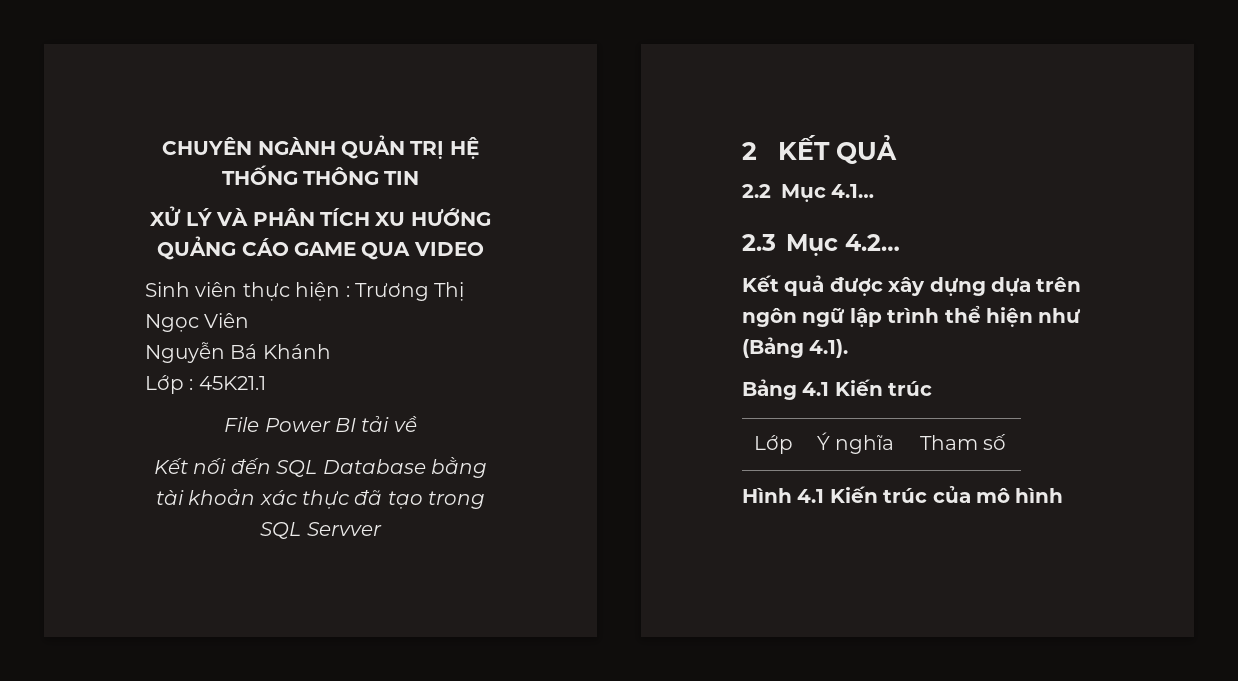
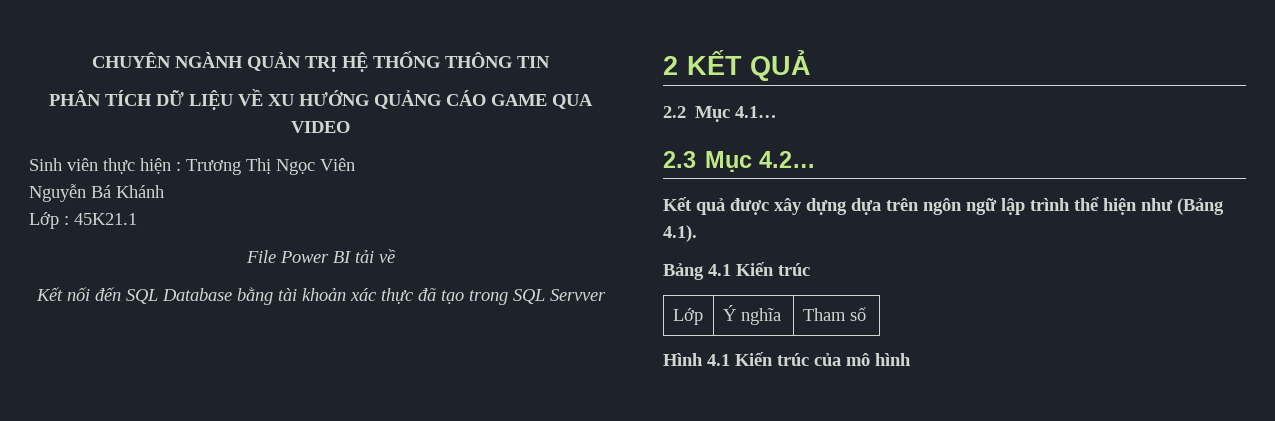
- XỬ LÝ VÀ PHÂN TÍCH XU HƯỚNG QUẢNG CÁO GAME QUA VIDEO
+ PHÂN TÍCH DỮ LIỆU VỀ XU HƯỚNG QUẢNG CÁO GAME QUA VIDEO

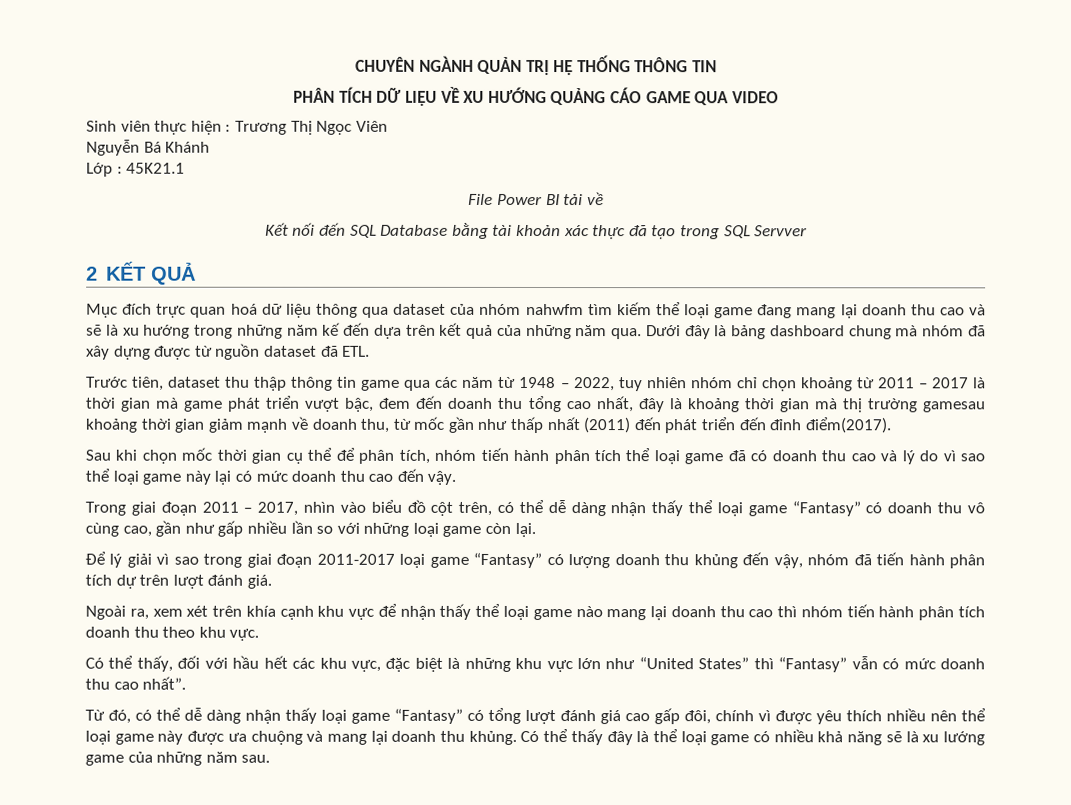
- 2.2 Mục 4.1…
- 2.3 Mục 4.2…
- Kết quả được xây dựng dựa trên ngôn ngữ lập trình thể hiện như (Bảng 4.1).
- Bảng 4.1 Kiến trúc
- Lớp | Ý nghĩa | Tham số
- Hình 4.1 Kiến trúc của mô hình
+ Mục đích trực quan hoá dữ liệu thông qua dataset của nhóm nahwfm tìm kiếm thể loại game đang mang lại doanh thu cao và sẽ là xu hướng trong những năm kế đến dựa trên kết quả của những năm qua. Dưới đây là bảng dashboard chung mà nhóm đã xây dựng được từ nguồn dataset đã ETL.
+ Trước tiên, dataset thu thập thông tin game qua các năm từ 1948 – 2022, tuy nhiên nhóm chỉ chọn khoảng từ 2011 – 2017 là thời gian mà game phát triển vượt bậc, đem đến doanh thu tổng cao nhất, đây là khoảng thời gian mà thị trường gamesau khoảng thời gian giảm mạnh về doanh thu, từ mốc gần như thấp nhất (2011) đến phát triển đến đỉnh điểm(2017).
+ Sau khi chọn mốc thời gian cụ thể để phân tích, nhóm tiến hành phân tích thể loại game đã có doanh thu cao và lý do vì sao thể loại game này lại có mức doanh thu cao đến vậy.
+ Trong giai đoạn 2011 – 2017, nhìn vào biểu đồ cột trên, có thể dễ dàng nhận thấy thể loại game “Fantasy” có doanh thu vô cùng cao, gần như gấp nhiều lần so với những loại game còn lại.
+ Để lý giải vì sao trong giai đoạn 2011-2017 loại game “Fantasy” có lượng doanh thu khủng đến vậy, nhóm đã tiến hành phân tích dự trên lượt đánh giá.
+ Ngoài ra, xem xét trên khía cạnh khu vực để nhận thấy thể loại game nào mang lại doanh thu cao thì nhóm tiến hành phân tích doanh thu theo khu vực.
+ Có thể thấy, đối với hầu hết các khu vực, đặc biệt là những khu vực lớn như “United States” thì “Fantasy” vẫn có mức doanh thu cao nhất”.
+ Từ đó, có thể dễ dàng nhận thấy loại game “Fantasy” có tổng lượt đánh giá cao gấp đôi, chính vì được yêu thích nhiều nên thể loại game này được ưa chuộng và mang lại doanh thu khủng. Có thể thấy đây là thể loại game có nhiều khả năng sẽ là xu lướng game của những năm sau.

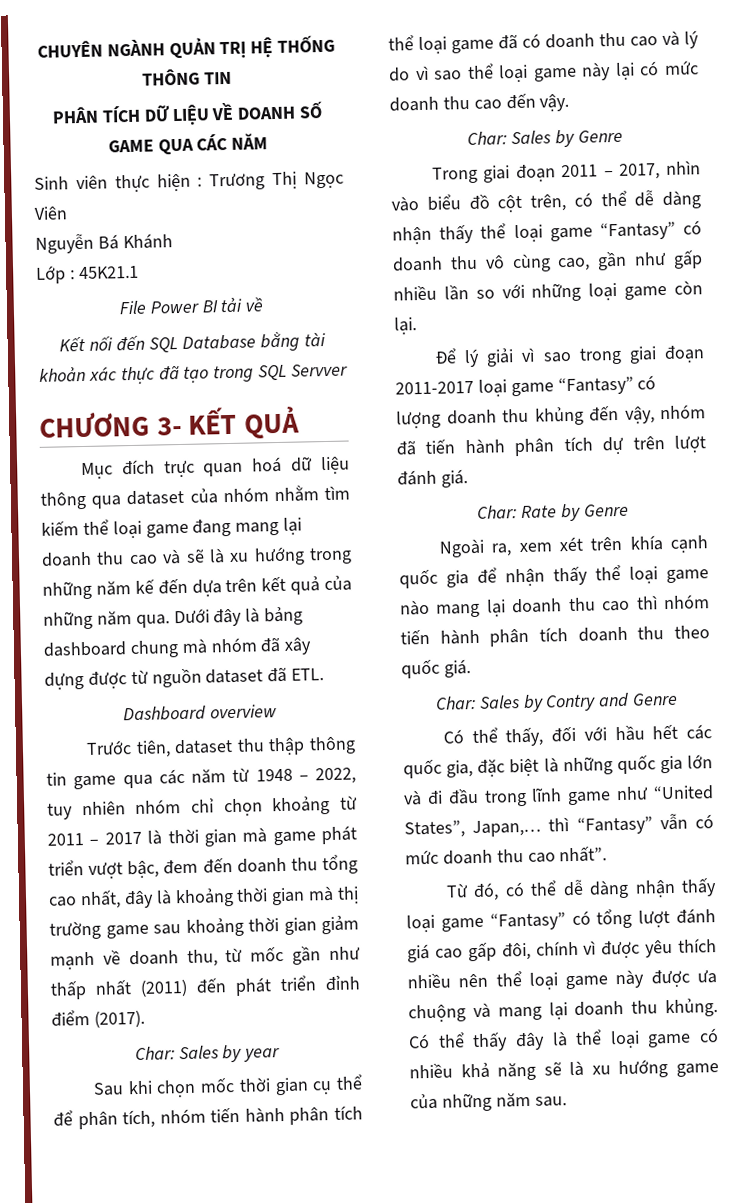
- PHÂN TÍCH DỮ LIỆU VỀ XU HƯỚNG QUẢNG CÁO GAME QUA VIDEO
+ PHÂN TÍCH DỮ LIỆU VỀ DOANH SỐ GAME QUA CÁC NĂM
- 2 KẾT QUẢ
+ CHƯƠNG 3- KẾT QUẢ
- Mục đích trực quan hoá dữ liệu thông qua dataset của nhóm nahwfm tìm kiếm thể loại game đang mang lại doanh thu cao và sẽ là xu hướng trong những năm kế đến dựa trên kết quả của những năm qua.
+ Mục đích trực quan hoá dữ liệu thông qua dataset của nhóm nhằm tìm kiếm thể loại game đang mang lại doanh thu cao và sẽ là xu hướng trong những năm kế đến dựa trên kết quả của những năm qua.
+ Dashboard overview
- Trước tiên, dataset thu thập thông tin game qua các năm từ 1948 – 2022, tuy nhiên nhóm chỉ chọn khoảng từ 2011 – 2017 là thời gian mà game phát triển vượt bậc, đem đến doanh thu tổng cao nhất, đây là khoảng thời gian mà thị trường gamesau khoảng thời gian giảm mạnh về doanh thu, từ mốc gần như thấp nhất (2011) đến phát triển đến đỉnh điểm(2017).
+ Trước tiên, dataset thu thập thông tin game qua các năm từ 1948 – 2022, tuy nhiên nhóm chỉ chọn khoảng từ 2011 – 2017 là thời gian mà game phát triển vượt bậc, đem đến doanh thu tổng cao nhất, đây là khoảng thời gian mà thị trường game sau khoảng thời gian giảm mạnh về doanh thu, từ mốc gần như thấp nhất (2011) đến phát triển đỉnh điểm (2017).
+ Char: Sales by year
+ Char: Sales by Genre
+ Char: Rate by Genre
- Ngoài ra, xem xét trên khía cạnh khu vực để nhận thấy thể loại game nào mang lại doanh thu cao thì nhóm tiến hành phân tích doanh thu theo khu vực.
+ Ngoài ra, xem xét trên khía cạnh quốc gia để nhận thấy thể loại game nào mang lại doanh thu cao thì nhóm tiến hành phân tích doanh thu theo quốc giá.
+ Char: Sales by Contry and Genre
- Có thể thấy, đối với hầu hết các khu vực, đặc biệt là những khu vực lớn như “United States” thì “Fantasy” vẫn có mức doanh thu cao nhất”.
+ Có thể thấy, đối với hầu hết các quốc gia, đặc biệt là những quốc gia lớn và đi đầu trong lĩnh game như “United States”, Japan,… thì “Fantasy” vẫn có mức doanh thu cao nhất”.
- Có thể thấy đây là thể loại game có nhiều khả năng sẽ là xu lướng game của những năm sau.
+ Có thể thấy đây là thể loại game có nhiều khả năng sẽ là xu hướng game của những năm sau.

